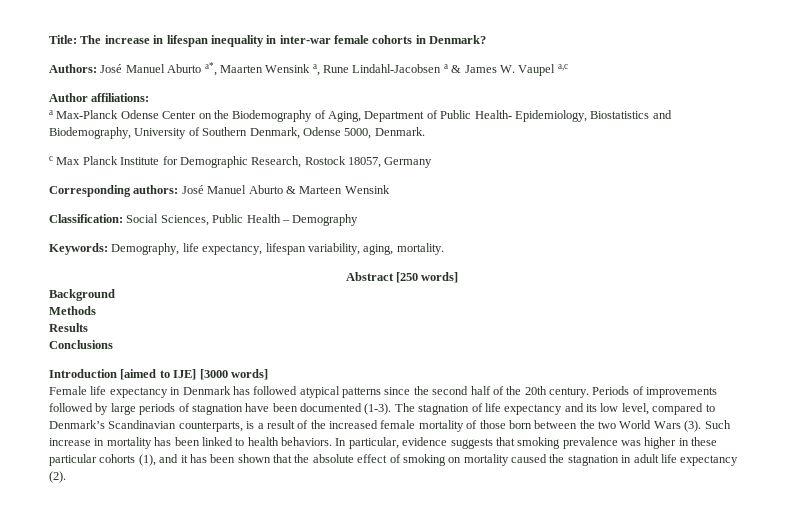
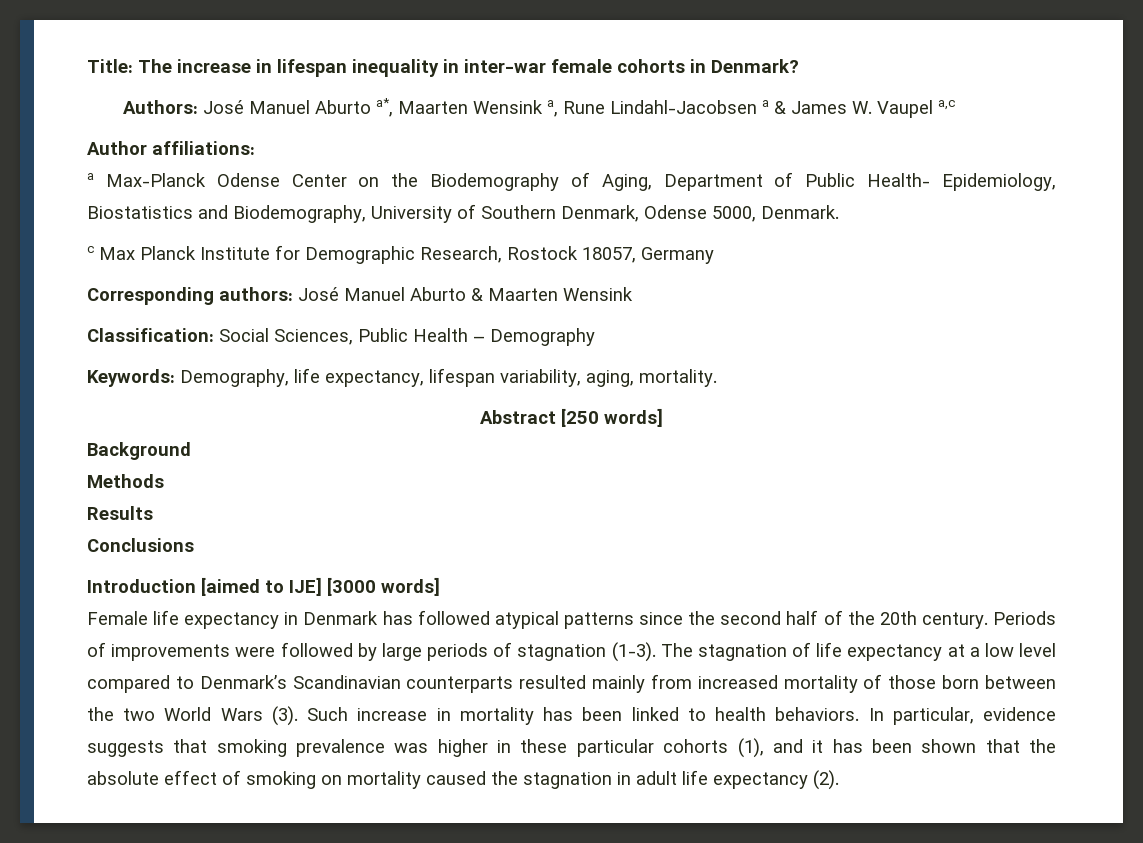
- Corresponding authors: José Manuel Aburto & Marteen Wensink
+ Corresponding authors: José Manuel Aburto & Maarten Wensink
- Periods of improvements followed by large periods of stagnation have been documented (1-3).
+ Periods of improvements were followed by large periods of stagnation (1-3).
- The stagnation of life expectancy and its low level, compared to Denmark’s Scandinavian counterparts, is a result of the increased female mortality of those born between the two World Wars (3).
+ The stagnation of life expectancy at a low level compared to Denmark’s Scandinavian counterparts resulted mainly from increased mortality of those born between the two World Wars (3).

